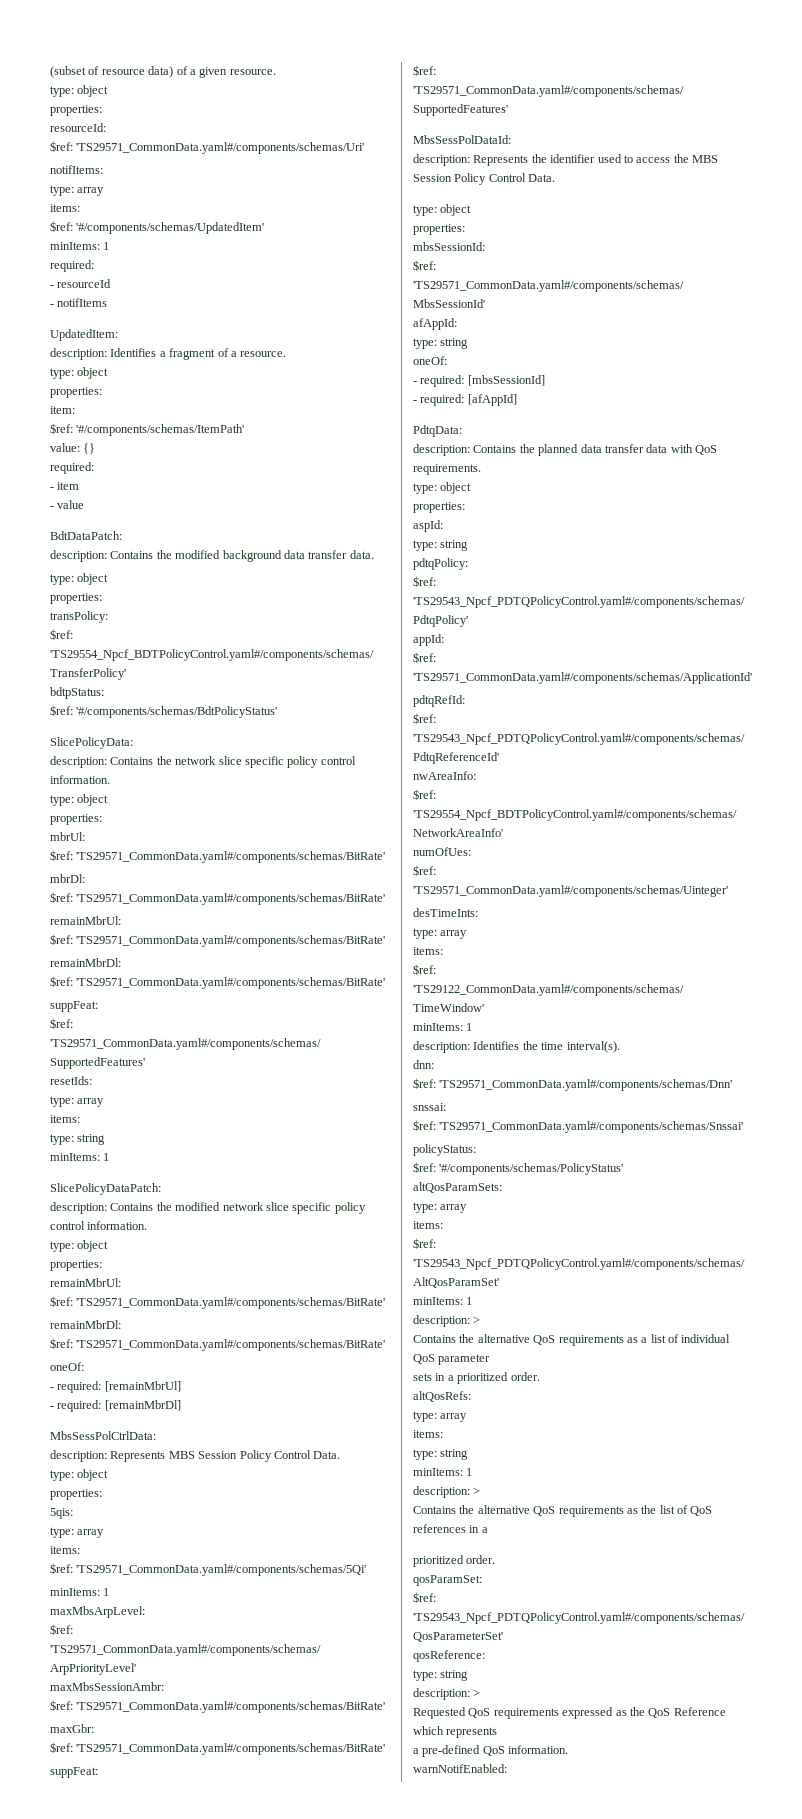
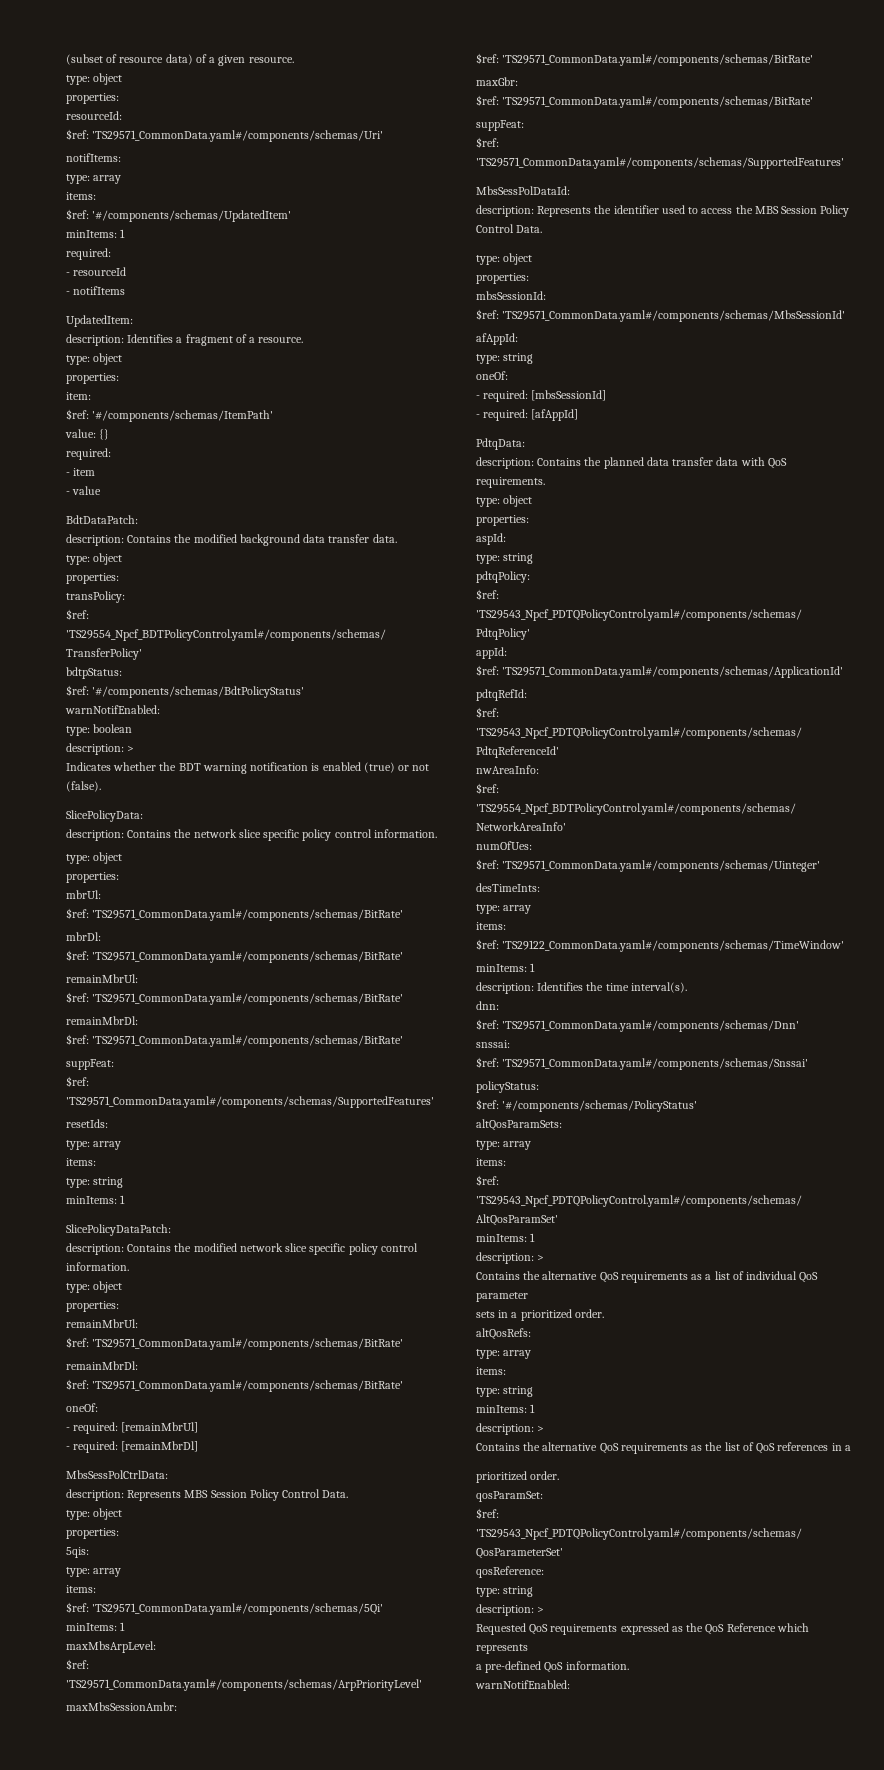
  $ref: '#/components/schemas/BdtPolicyStatus'
+ warnNotifEnabled:
+ type: boolean
+ description: >
+ Indicates whether the BDT warning notification is enabled (true) or not (false).

